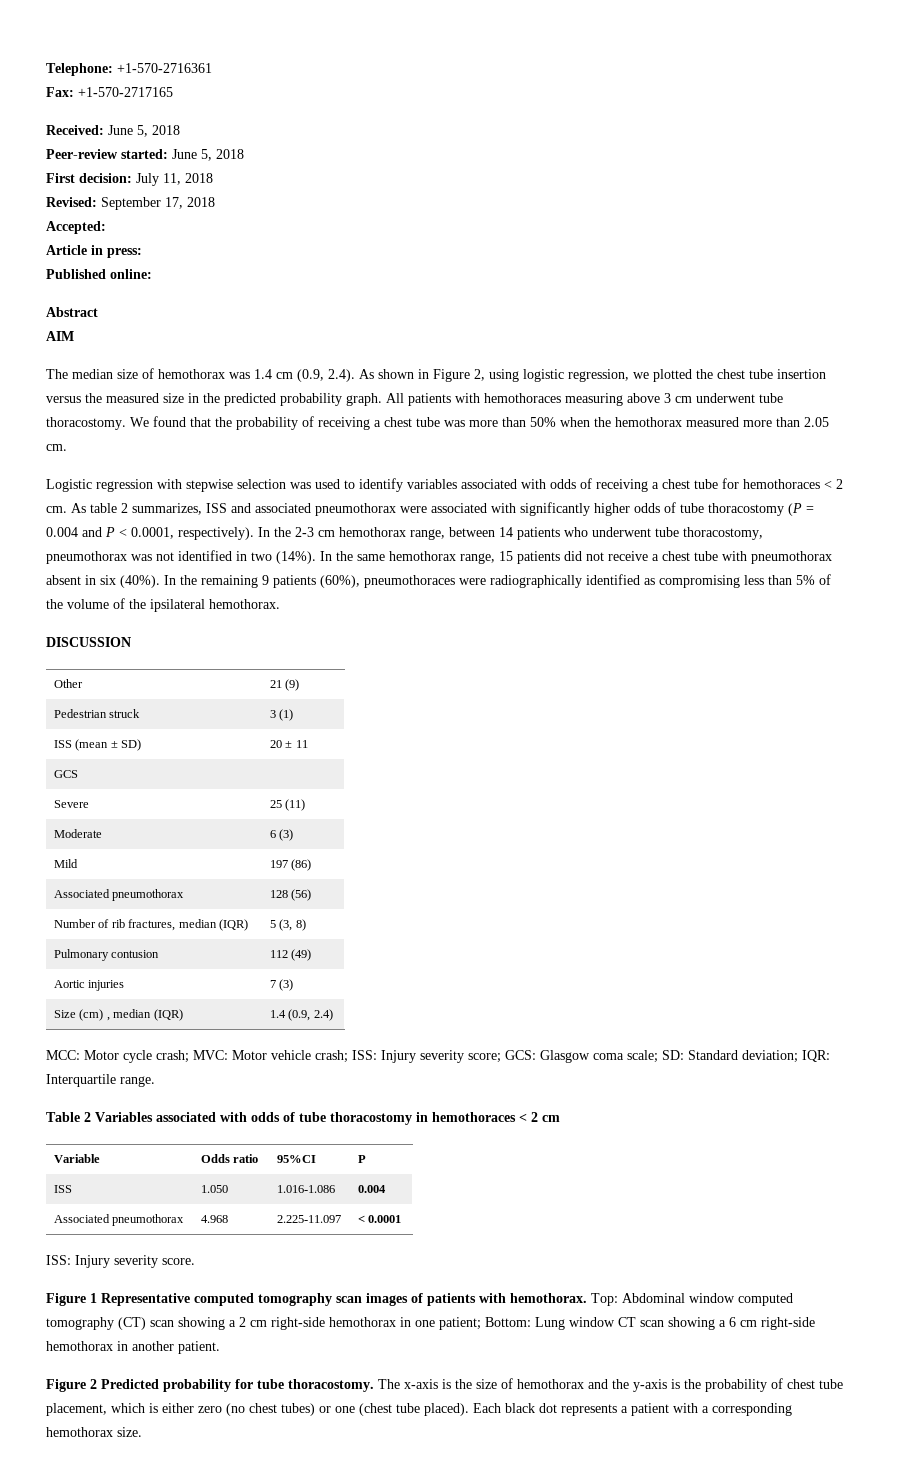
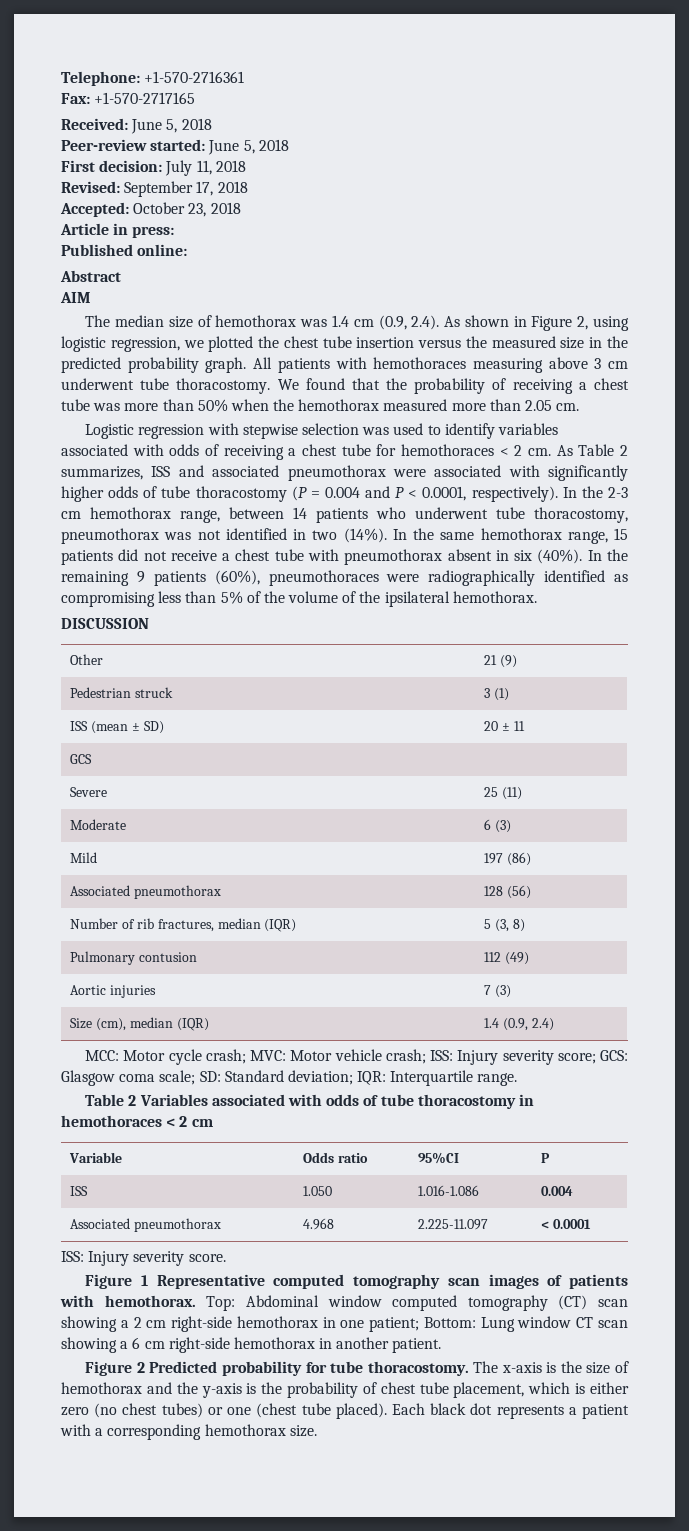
- Accepted:
+ Accepted: October 23, 2018
- As table 2 summarizes, ISS and associated pneumothorax were associated with significantly higher odds of tube thoracostomy (P = 0.004 and P < 0.0001, respectively).
+ As Table 2 summarizes, ISS and associated pneumothorax were associated with significantly higher odds of tube thoracostomy (P = 0.004 and P < 0.0001, respectively).
- Size (cm) , median (IQR) | 1.4 (0.9, 2.4)
+ Size (cm), median (IQR) | 1.4 (0.9, 2.4)

